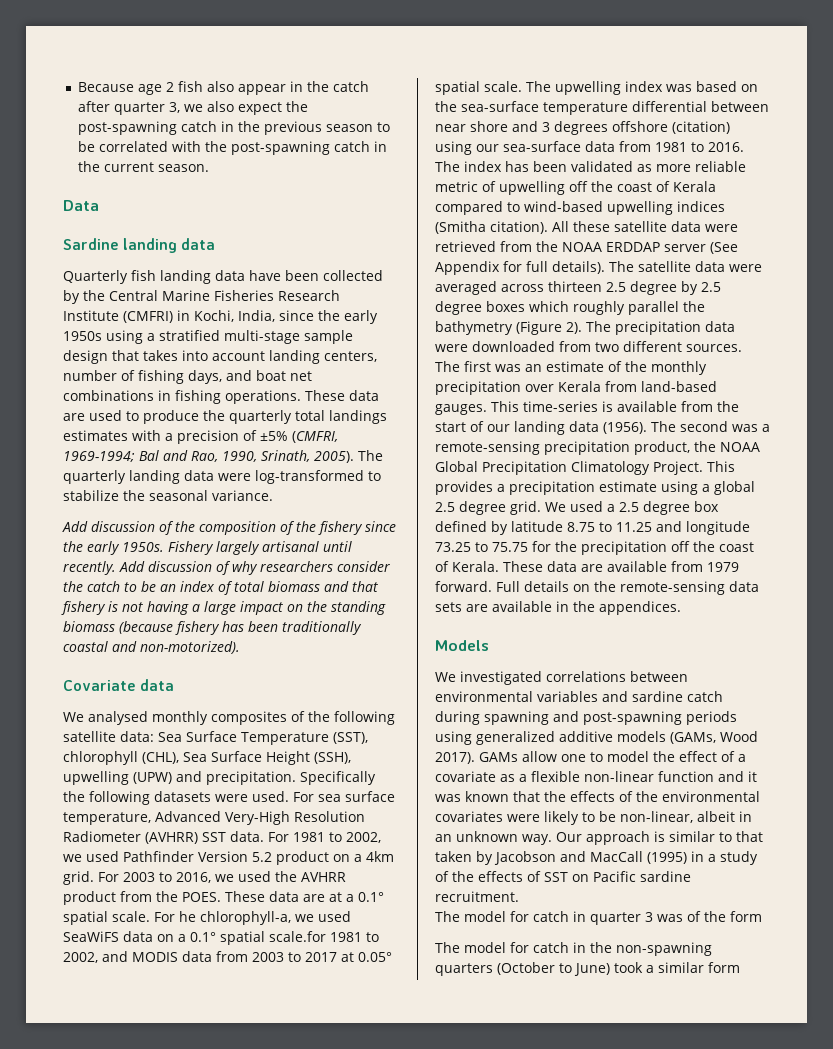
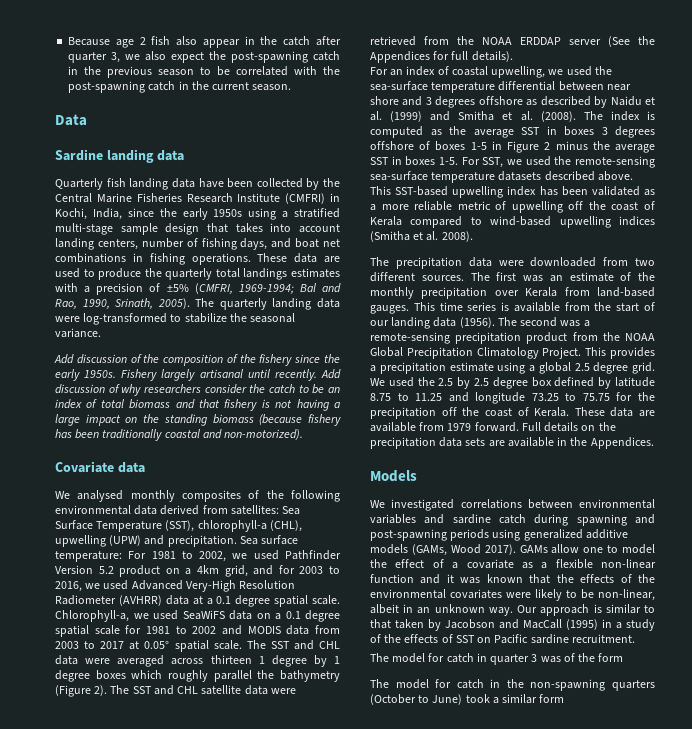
- We analysed monthly composites of the following satellite data: Sea Surface Temperature (SST), chlorophyll (CHL), Sea Surface Height (SSH), upwelling (UPW) and precipitation. Specifically the following datasets were used. For sea surface temperature, Advanced Very-High Resolution Radiometer (AVHRR) SST data. For 1981 to 2002, we used Pathfinder Version 5.2 product on a 4km grid. For 2003 to 2016, we used the AVHRR product from the POES. These data are at a 0.1° spatial scale. For he chlorophyll-a, we used SeaWiFS data on a 0.1° spatial scale.for 1981 to 2002, and MODIS data from 2003 to 2017 at 0.05° spatial scale.
+ We analysed monthly composites of the following environmental data derived from satellites: Sea Surface Temperature (SST), chlorophyll-a (CHL), upwelling (UPW) and precipitation. Sea surface temperature: For 1981 to 2002, we used Pathfinder Version 5.2 product on a 4km grid, and for 2003 to 2016, we used Advanced Very-High Resolution Radiometer (AVHRR) data at a 0.1 degree spatial scale. Chlorophyll-a, we used SeaWiFS data on a 0.1 degree spatial scale for 1981 to 2002 and MODIS data from 2003 to 2017 at 0.05° spatial scale.
- The upwelling index was based on the sea-surface temperature differential between near shore and 3 degrees offshore (citation) using our sea-surface data from 1981 to 2016. The index has been validated as more reliable metric of upwelling off the coast of Kerala compared to wind-based upwelling indices (Smitha citation). All these satellite data were retrieved from the NOAA ERDDAP server (See Appendix for full details). The satellite data were averaged across thirteen 2.5 degree by 2.5 degree boxes which roughly parallel the bathymetry (Figure 2). The precipitation data were downloaded from two different sources.
+ The SST and CHL data were averaged across thirteen 1 degree by 1 degree boxes which roughly parallel the bathymetry (Figure 2). The SST and CHL satellite data were retrieved from the NOAA ERDDAP server (See the Appendices for full details).
+ For an index of coastal upwelling, we used the sea-surface temperature differential between near shore and 3 degrees offshore as described by Naidu et al. (1999) and Smitha et al. (2008). The index is computed as the average SST in boxes 3 degrees offshore of boxes 1-5 in Figure 2 minus the average SST in boxes 1-5. For SST, we used the remote-sensing sea-surface temperature datasets described above. This SST-based upwelling index has been validated as a more reliable metric of upwelling off the coast of Kerala compared to wind-based upwelling indices (Smitha et al. 2008).
+ The precipitation data were downloaded from two different sources.
- This time-series is available from the start of our landing data (1956).
+ This time series is available from the start of our landing data (1956).
- The second was a remote-sensing precipitation product, the NOAA Global Precipitation Climatology Project.
+ The second was a remote-sensing precipitation product from the NOAA Global Precipitation Climatology Project.
- We used a 2.5 degree box defined by latitude 8.75 to 11.25 and longitude 73.25 to 75.75 for the precipitation off the coast of Kerala.
+ We used the 2.5 by 2.5 degree box defined by latitude 8.75 to 11.25 and longitude 73.25 to 75.75 for the precipitation off the coast of Kerala.
- Full details on the remote-sensing data sets are available in the appendices.
+ Full details on the precipitation data sets are available in the Appendices.

